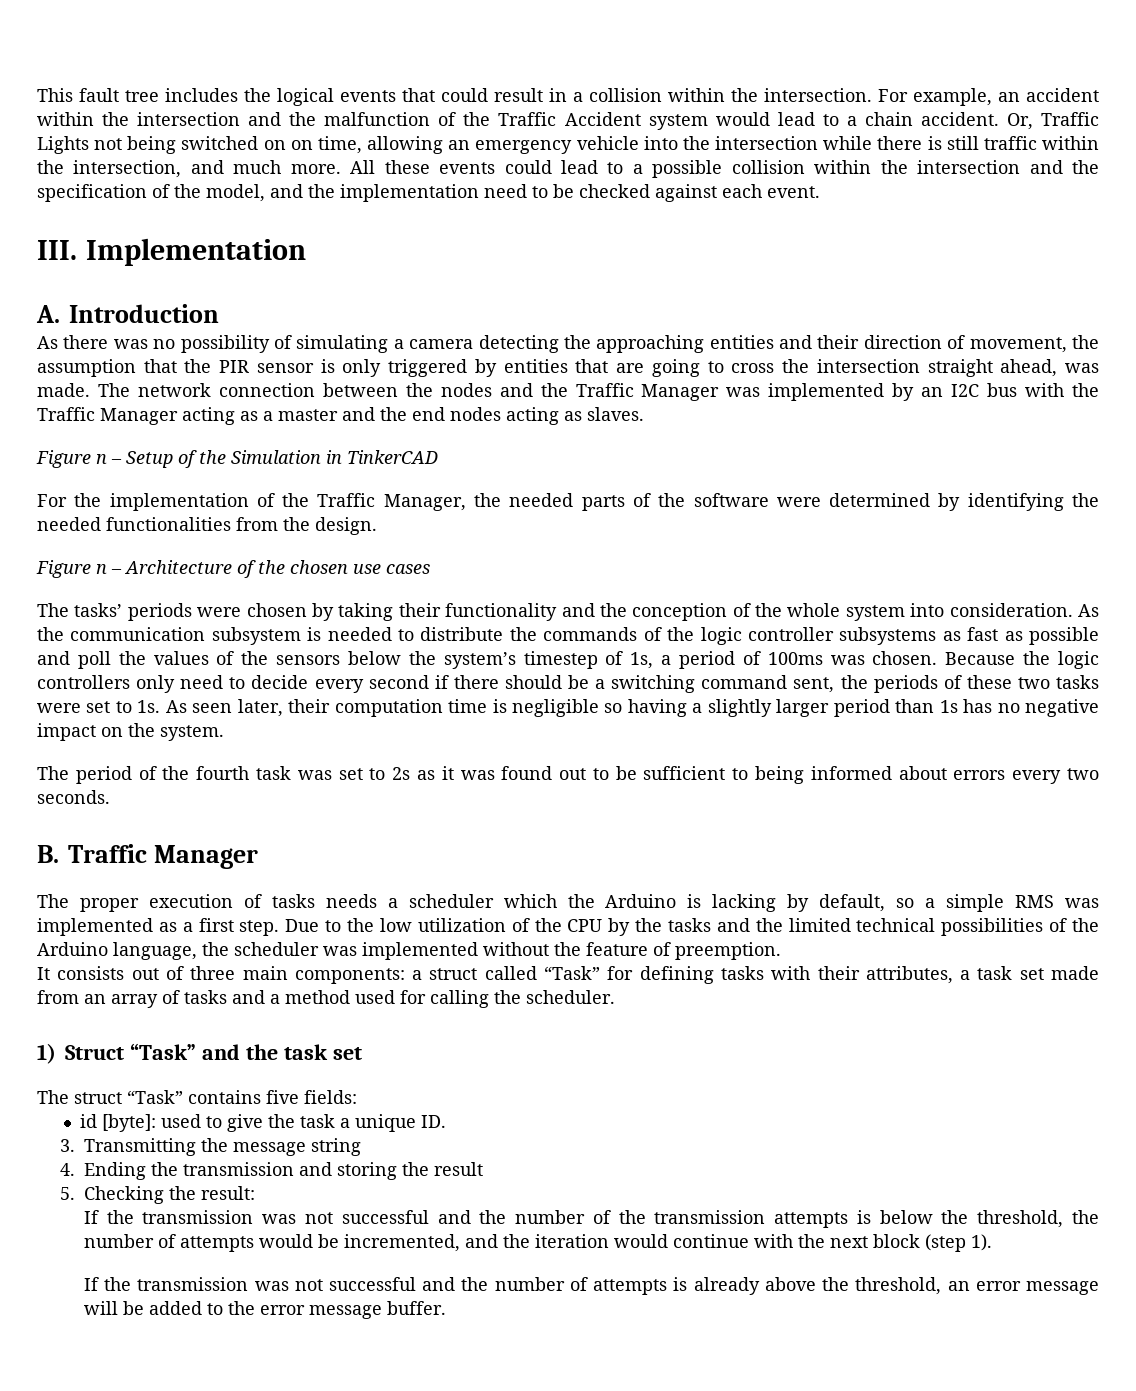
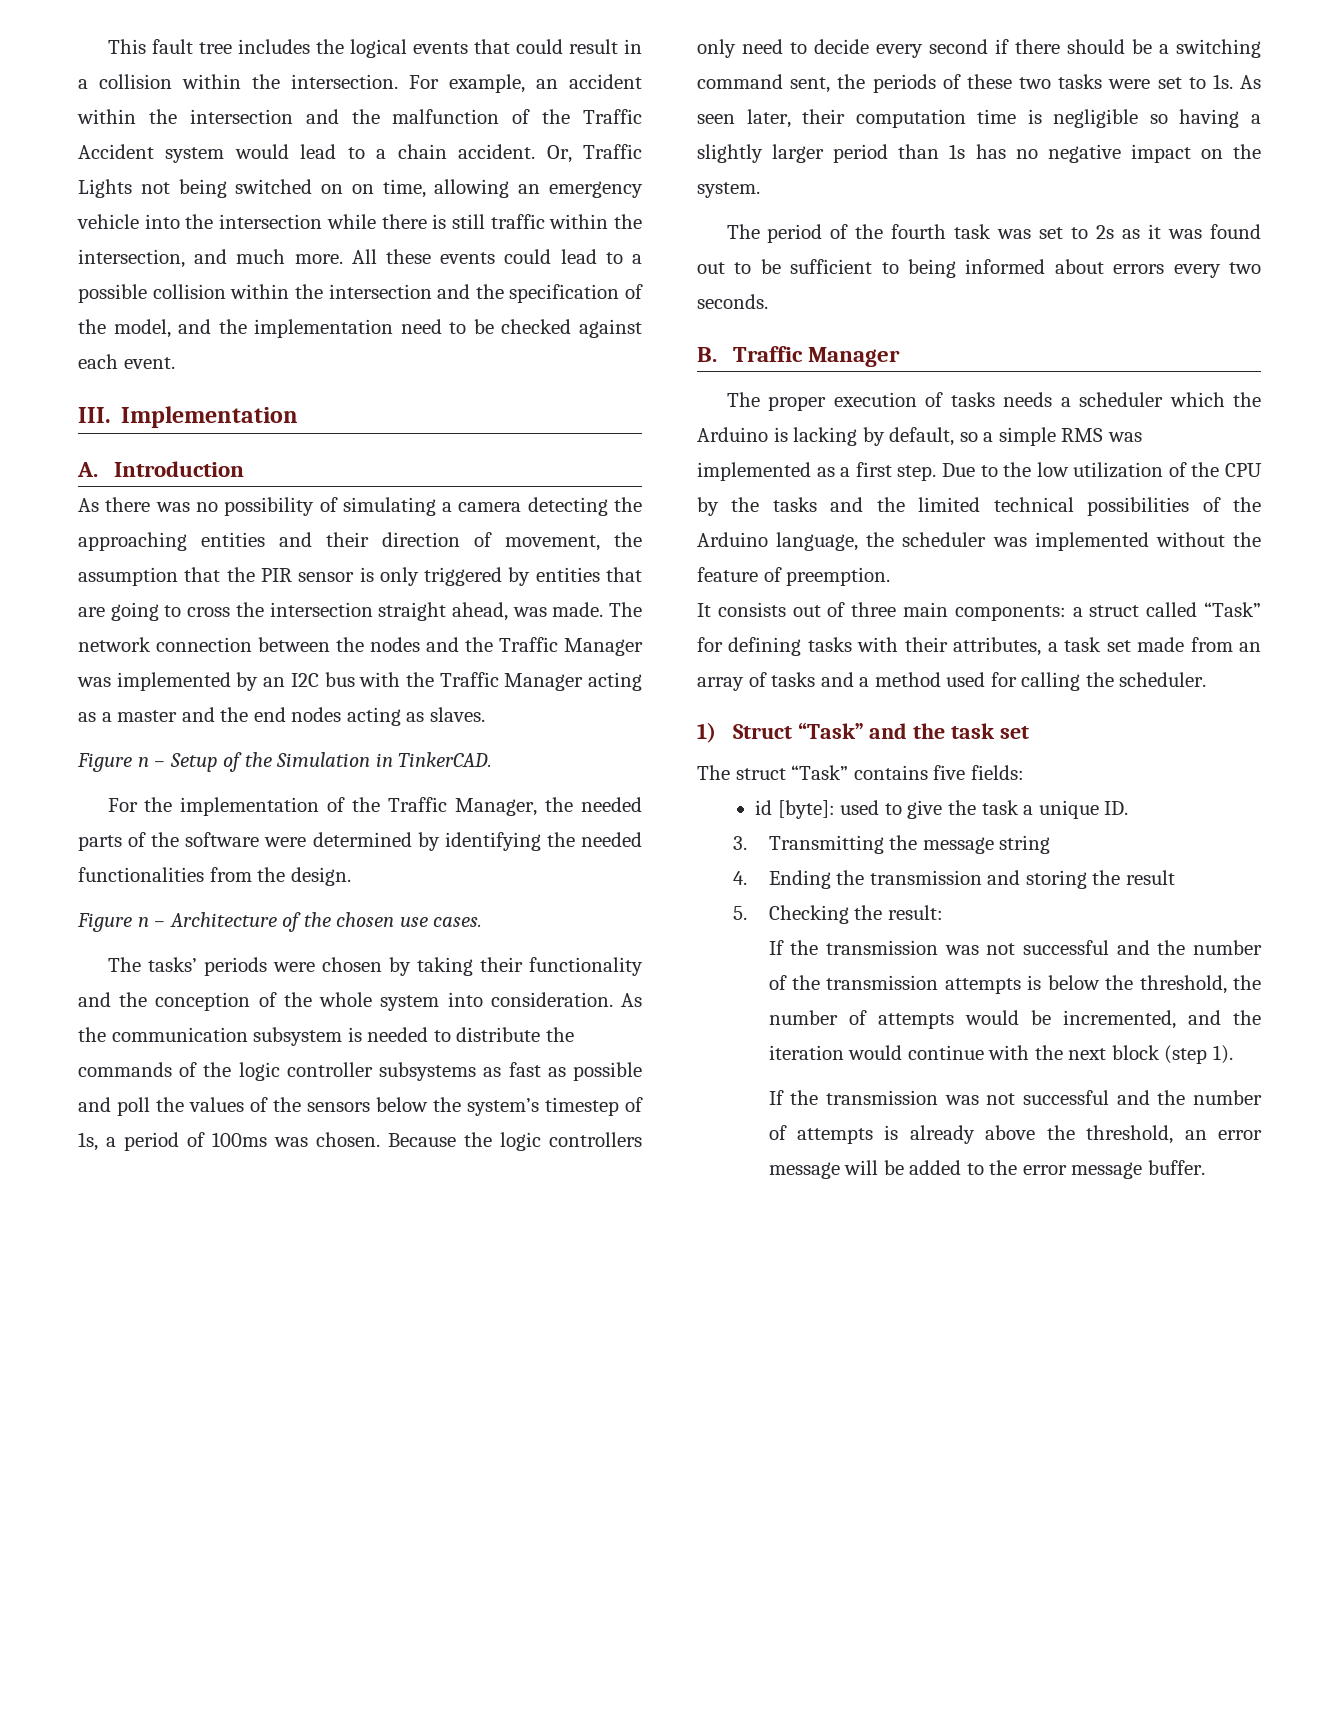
- Figure n – Setup of the Simulation in TinkerCAD
+ Figure n – Setup of the Simulation in TinkerCAD.
- Figure n – Architecture of the chosen use cases
+ Figure n – Architecture of the chosen use cases.

